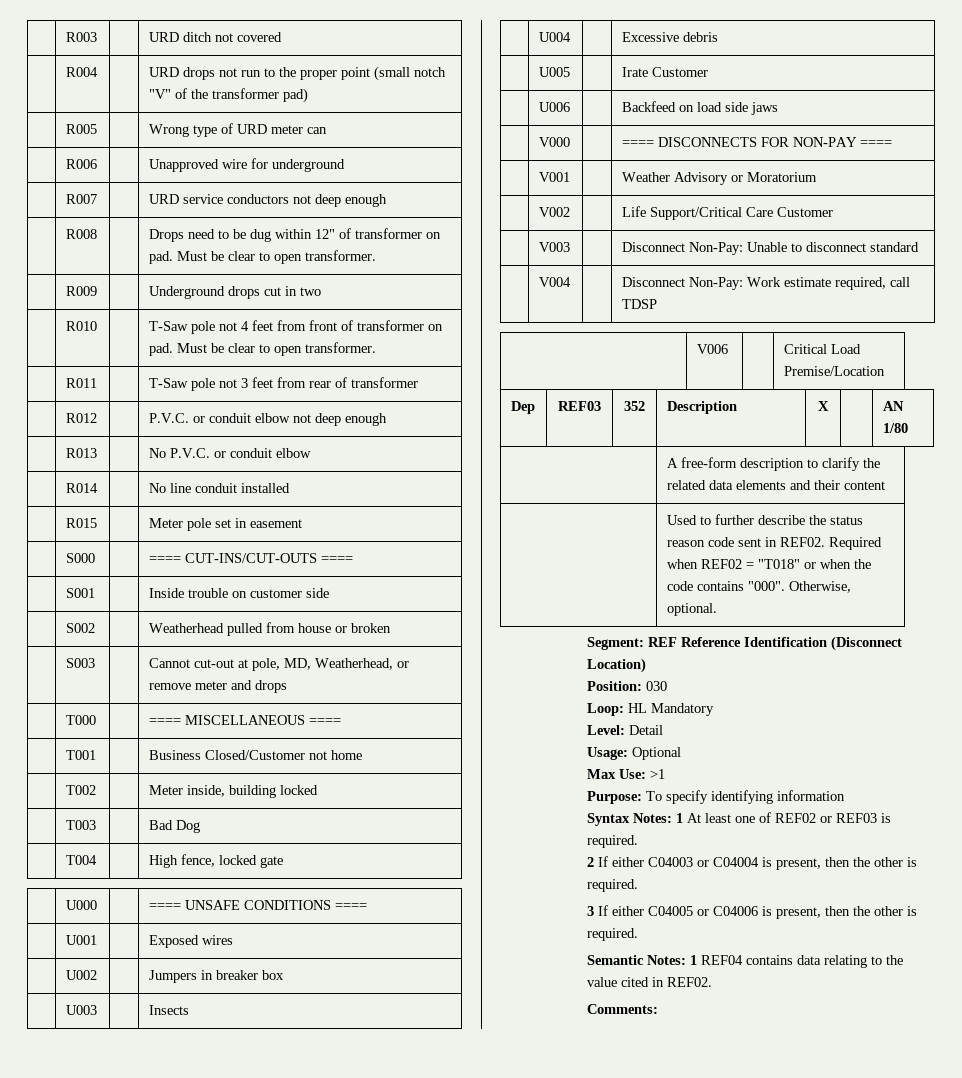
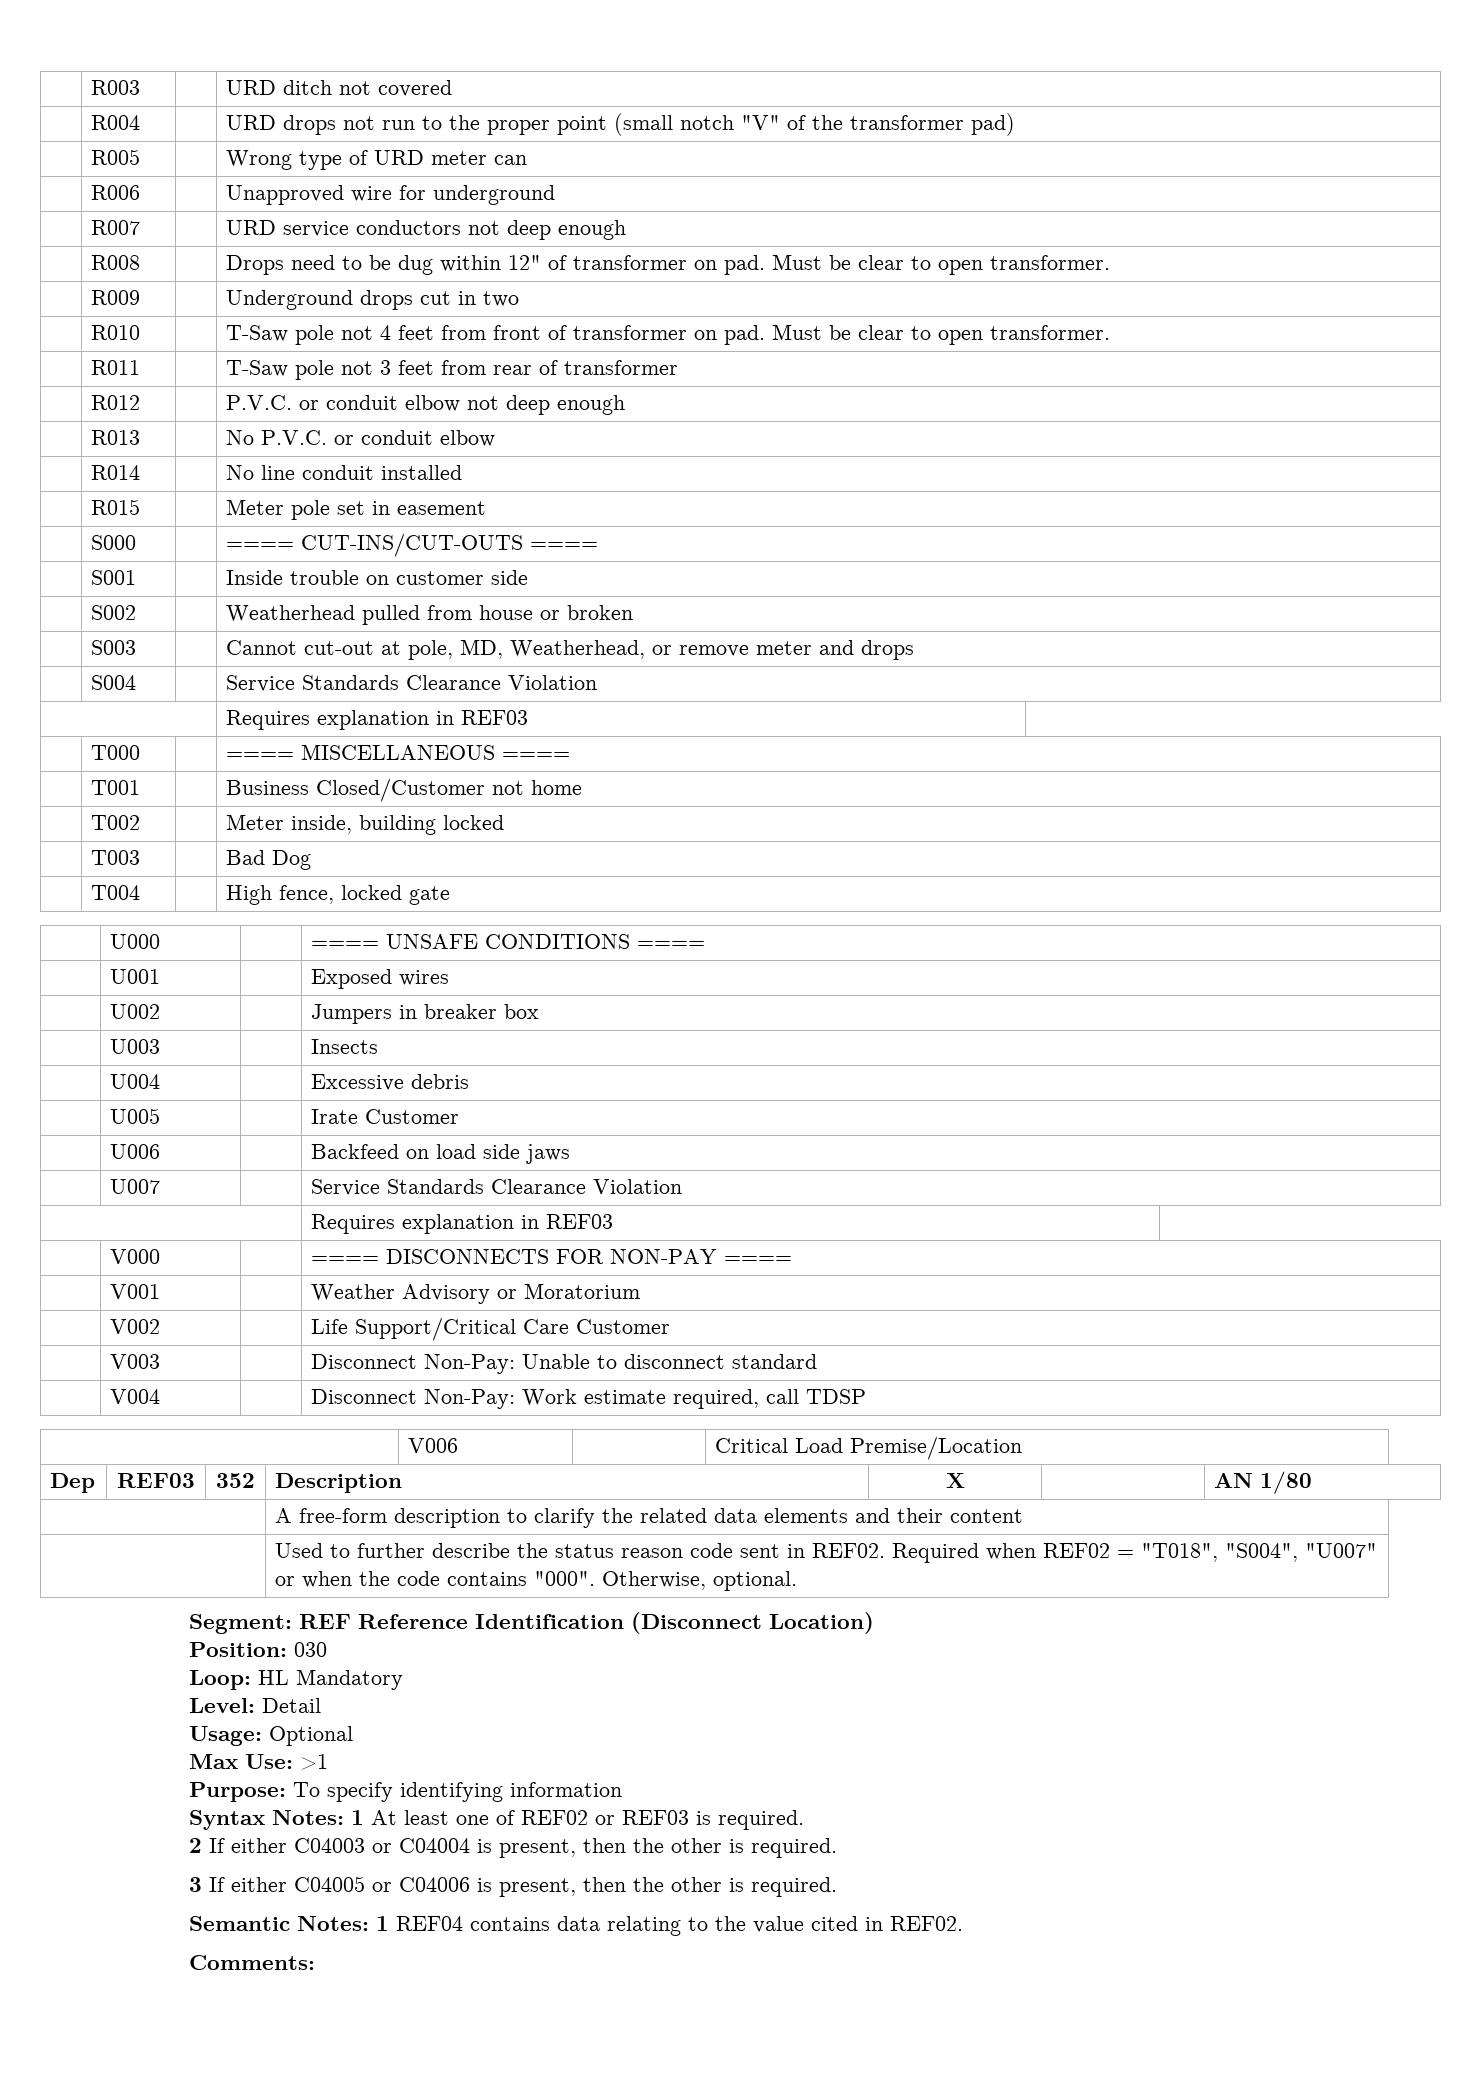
+ | S004 | | Service Standards Clearance Violation
+ | Requires explanation in REF03
+ | U007 | | Service Standards Clearance Violation
+ | Requires explanation in REF03
- | Used to further describe the status reason code sent in REF02. Required when REF02 = "T018" or when the code contains "000". Otherwise, optional.
+ | Used to further describe the status reason code sent in REF02. Required when REF02 = "T018", "S004", "U007" or when the code contains "000". Otherwise, optional.

